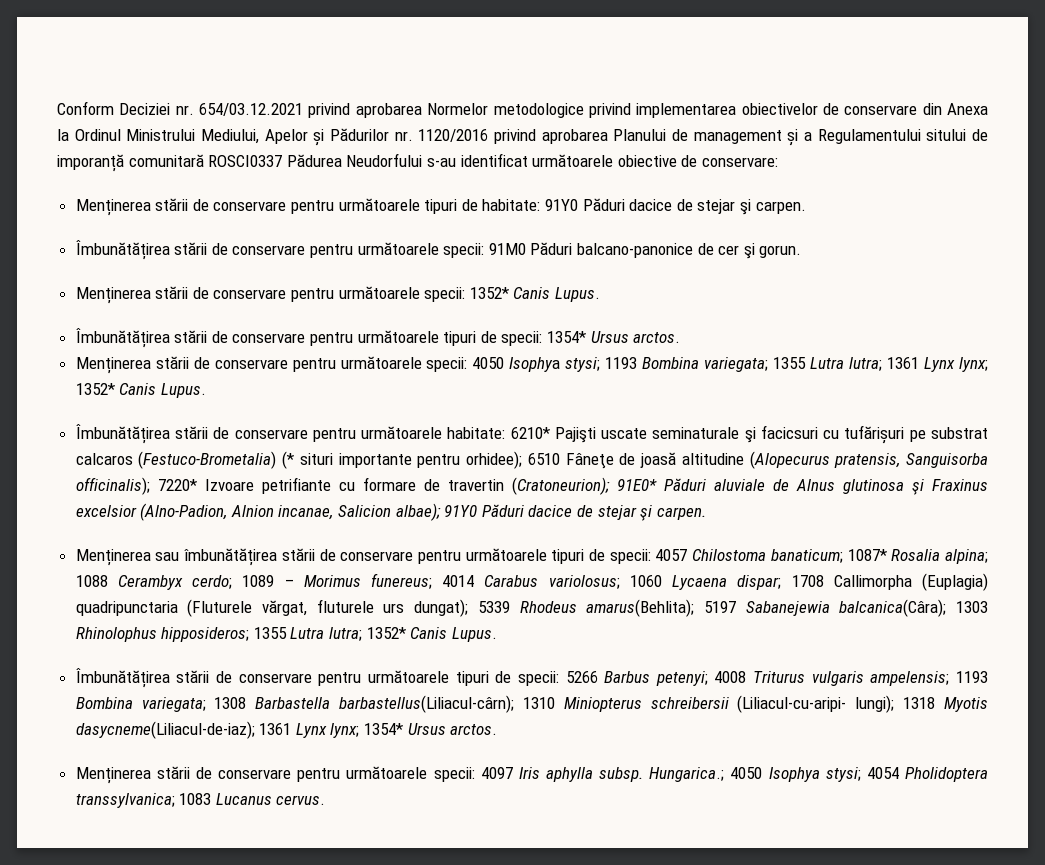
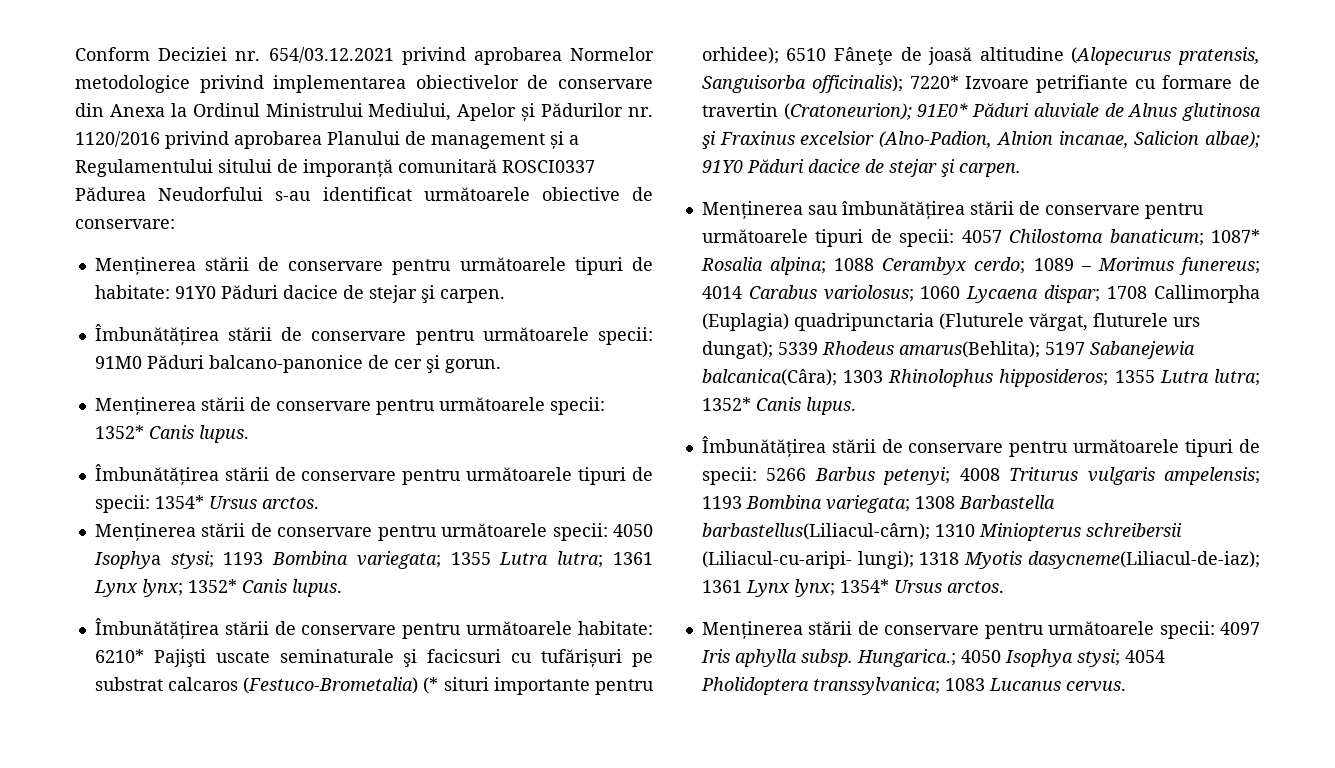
- Menținerea stării de conservare pentru următoarele specii: 1352* Canis Lupus.
+ Menținerea stării de conservare pentru următoarele specii: 1352* Canis lupus.
- Menținerea stării de conservare pentru următoarele specii: 4050 Isophya stysi; 1193 Bombina variegata; 1355 Lutra lutra; 1361 Lynx lynx; 1352* Canis Lupus.
+ Menținerea stării de conservare pentru următoarele specii: 4050 Isophya stysi; 1193 Bombina variegata; 1355 Lutra lutra; 1361 Lynx lynx; 1352* Canis lupus.
- Menținerea sau îmbunătățirea stării de conservare pentru următoarele tipuri de specii: 4057 Chilostoma banaticum; 1087* Rosalia alpina; 1088 Cerambyx cerdo; 1089 – Morimus funereus; 4014 Carabus variolosus; 1060 Lycaena dispar; 1708 Callimorpha (Euplagia) quadripunctaria (Fluturele vărgat, fluturele urs dungat); 5339 Rhodeus amarus(Behlita); 5197 Sabanejewia balcanica(Câra); 1303 Rhinolophus hipposideros; 1355 Lutra lutra; 1352* Canis Lupus.
+ Menținerea sau îmbunătățirea stării de conservare pentru următoarele tipuri de specii: 4057 Chilostoma banaticum; 1087* Rosalia alpina; 1088 Cerambyx cerdo; 1089 – Morimus funereus; 4014 Carabus variolosus; 1060 Lycaena dispar; 1708 Callimorpha (Euplagia) quadripunctaria (Fluturele vărgat, fluturele urs dungat); 5339 Rhodeus amarus(Behlita); 5197 Sabanejewia balcanica(Câra); 1303 Rhinolophus hipposideros; 1355 Lutra lutra; 1352* Canis lupus.

